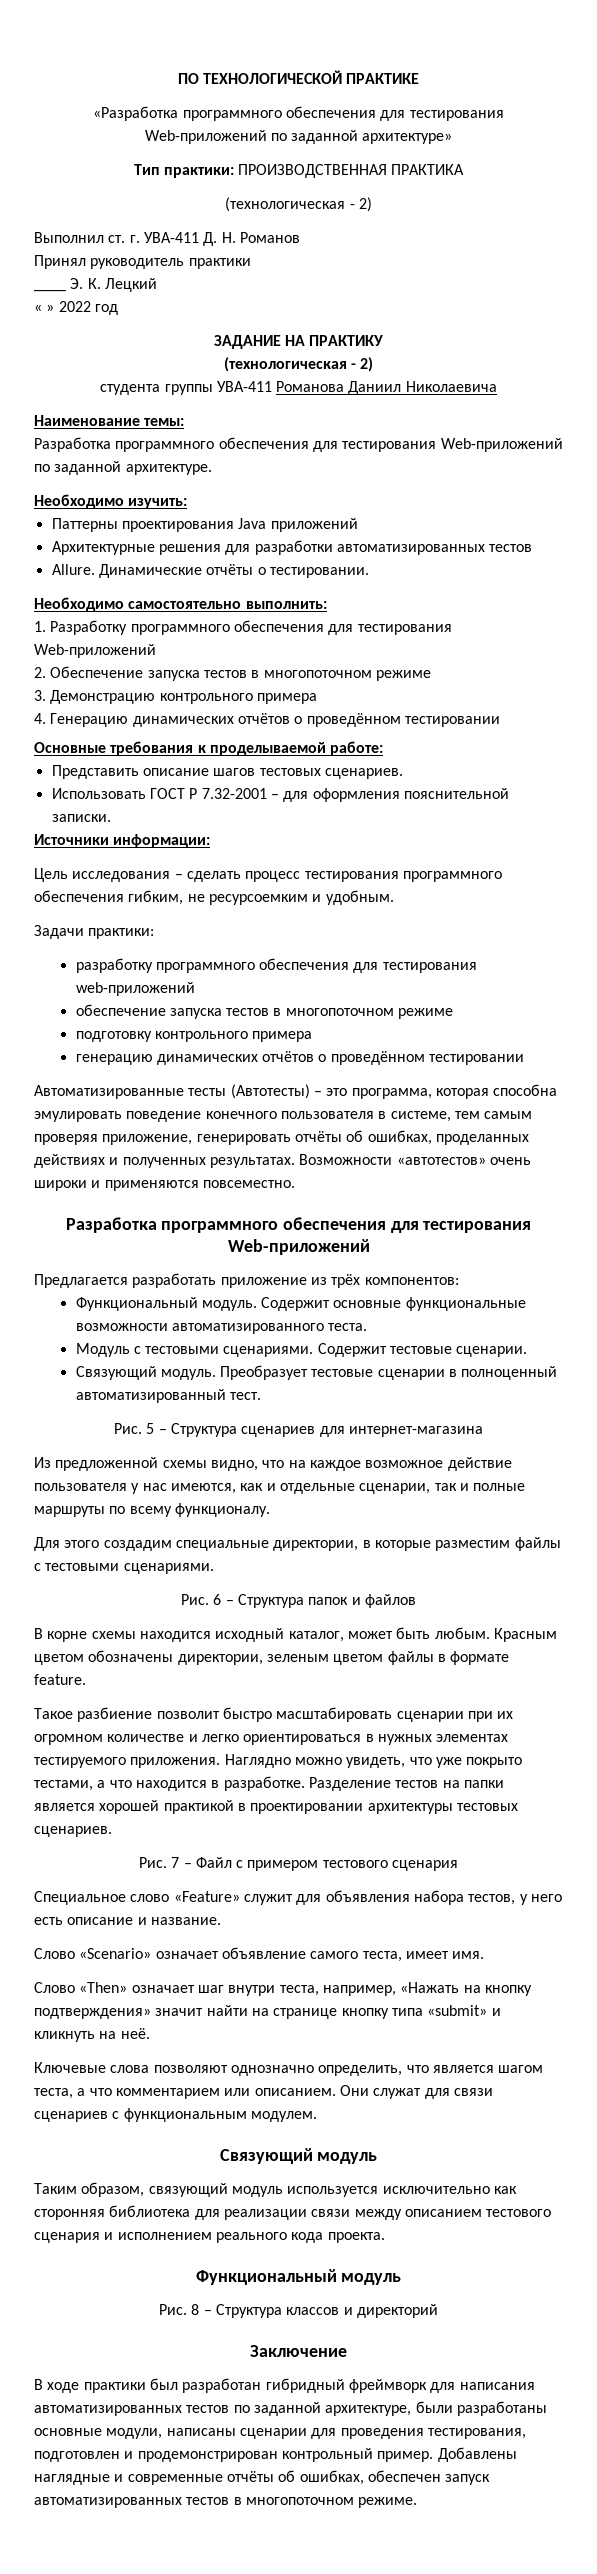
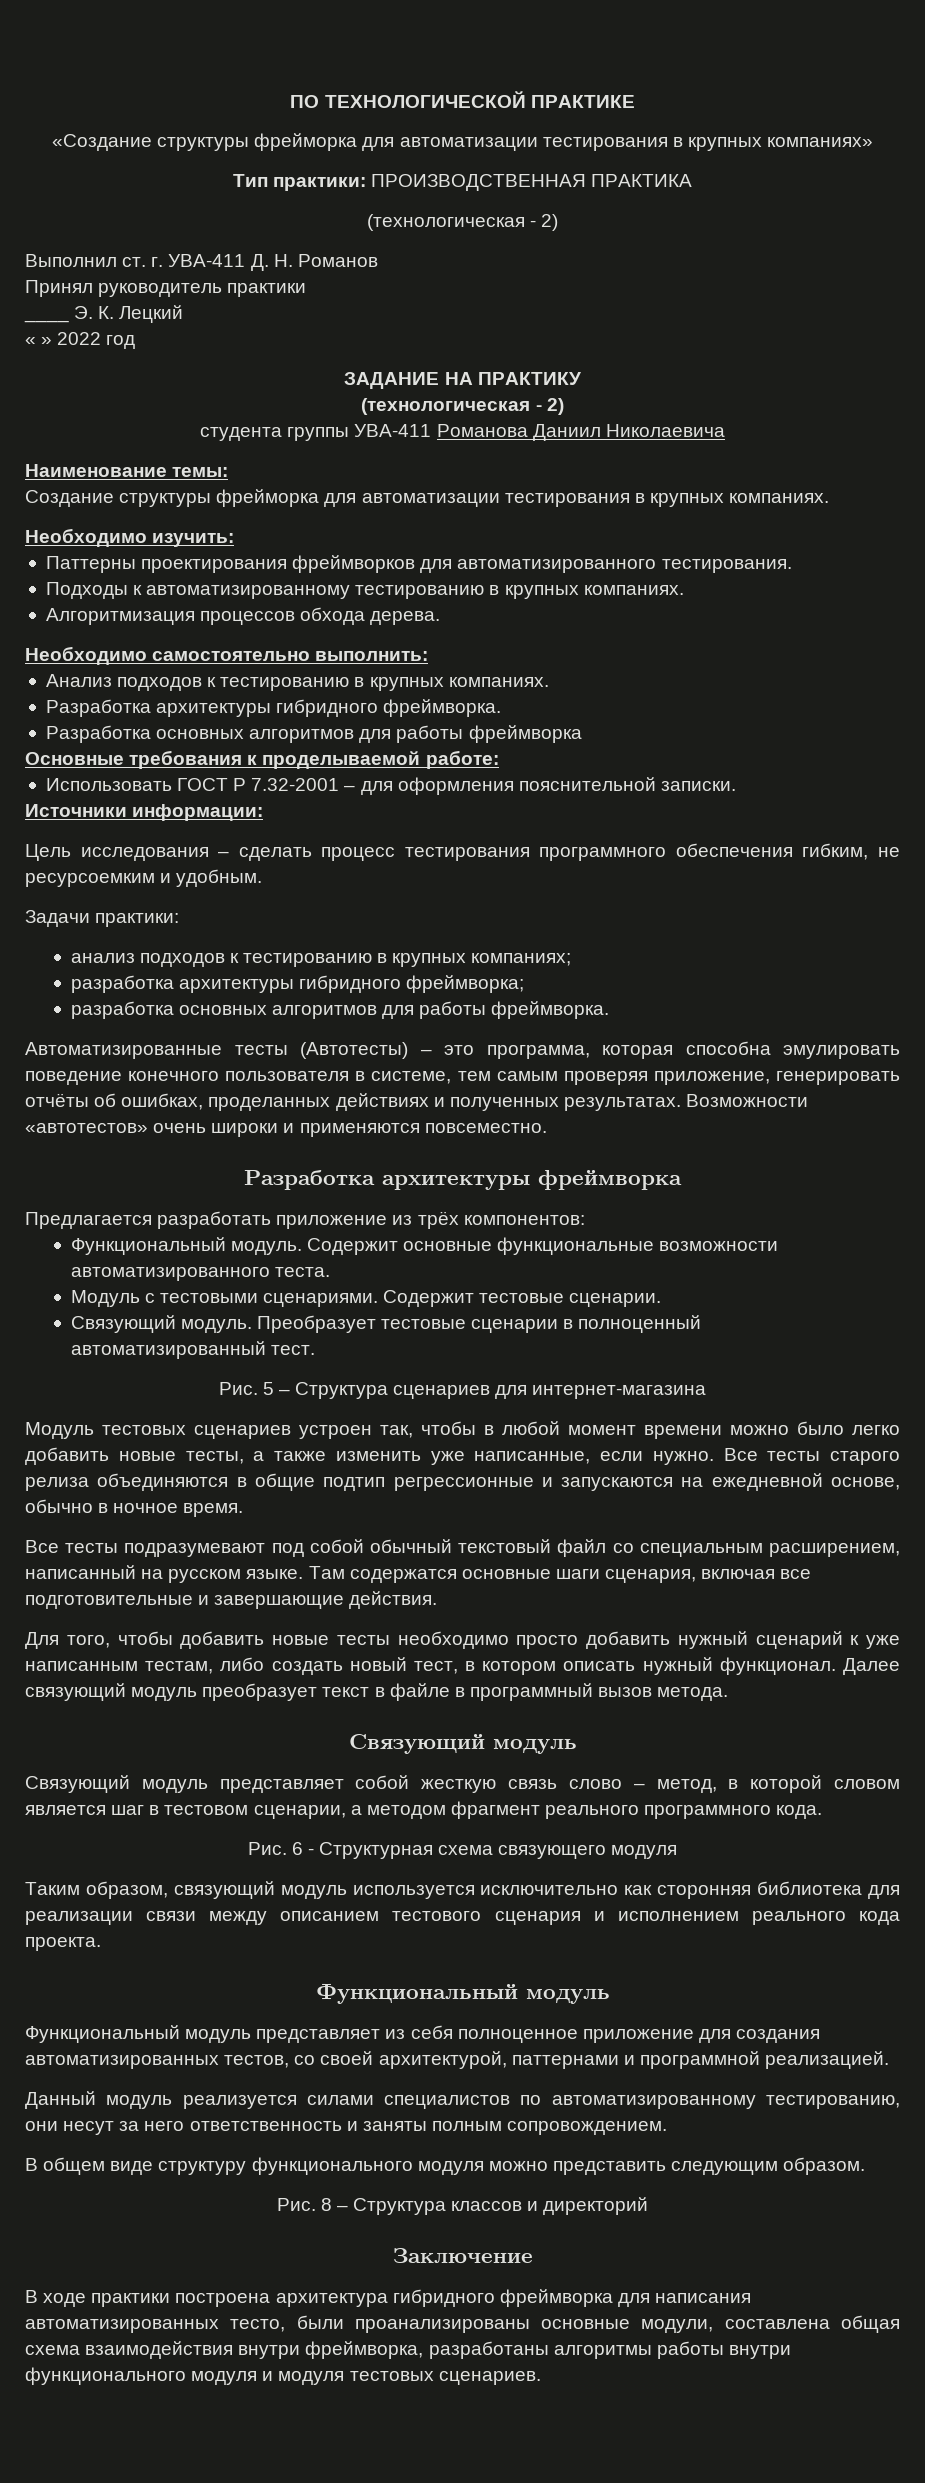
- «Разработка программного обеспечения для тестирования Web-приложений по заданной архитектуре»
+ «Создание структуры фрейморка для автоматизации тестирования в крупных компаниях»
- Разработка программного обеспечения для тестирования Web-приложений по заданной архитектуре.
+ Создание структуры фрейморка для автоматизации тестирования в крупных компаниях.
  Необходимо изучить:
- Паттерны проектирования Java приложений
- Архитектурные решения для разработки автоматизированных тестов
- Allure. Динамические отчёты о тестировании.
+ Паттерны проектирования фреймворков для автоматизированного тестирования.
+ Подходы к автоматизированному тестированию в крупных компаниях.
+ Алгоритмизация процессов обхода дерева.
  Необходимо самостоятельно выполнить:
- 1. Разработку программного обеспечения для тестирования Web-приложений
- 2. Обеспечение запуска тестов в многопоточном режиме
- 3. Демонстрацию контрольного примера
- 4. Генерацию динамических отчётов о проведённом тестировании
+ Анализ подходов к тестированию в крупных компаниях.
+ Разработка архитектуры гибридного фреймворка.
+ Разработка основных алгоритмов для работы фреймворка
- Представить описание шагов тестовых сценариев.
- разработку программного обеспечения для тестирования web-приложений
- обеспечение запуска тестов в многопоточном режиме
- подготовку контрольного примера
- генерацию динамических отчётов о проведённом тестировании
+ анализ подходов к тестированию в крупных компаниях;
+ разработка архитектуры гибридного фреймворка;
+ разработка основных алгоритмов для работы фреймворка.
  Возможности «автотестов» очень широки и применяются повсеместно.
- Разработка программного обеспечения для тестирования Web-приложений
+ Разработка архитектуры фреймворка
- Из предложенной схемы видно, что на каждое возможное действие пользователя у нас имеются, как и отдельные сценарии, так и полные маршруты по всему функционалу.
- Для этого создадим специальные директории, в которые разместим файлы с тестовыми сценариями.
- Рис. 6 – Структура папок и файлов
- В корне схемы находится исходный каталог, может быть любым. Красным цветом обозначены директории, зеленым цветом файлы в формате feature.
- Такое разбиение позволит быстро масштабировать сценарии при их огромном количестве и легко ориентироваться в нужных элементах тестируемого приложения. Наглядно можно увидеть, что уже покрыто тестами, а что находится в разработке. Разделение тестов на папки является хорошей практикой в проектировании архитектуры тестовых сценариев.
- Рис. 7 – Файл с примером тестового сценария
- Специальное слово «Feature» служит для объявления набора тестов, у него есть описание и название.
- Слово «Scenario» означает объявление самого теста, имеет имя.
- Слово «Then» означает шаг внутри теста, например, «Нажать на кнопку подтверждения» значит найти на странице кнопку типа «submit» и кликнуть на неё.
- Ключевые слова позволяют однозначно определить, что является шагом теста, а что комментарием или описанием. Они служат для связи сценариев с функциональным модулем.
+ Модуль тестовых сценариев устроен так, чтобы в любой момент времени можно было легко добавить новые тесты, а также изменить уже написанные, если нужно. Все тесты старого релиза объединяются в общие подтип регрессионные и запускаются на ежедневной основе, обычно в ночное время.
+ Все тесты подразумевают под собой обычный текстовый файл со специальным расширением, написанный на русском языке. Там содержатся основные шаги сценария, включая все подготовительные и завершающие действия.
+ Для того, чтобы добавить новые тесты необходимо просто добавить нужный сценарий к уже написанным тестам, либо создать новый тест, в котором описать нужный функционал. Далее связующий модуль преобразует текст в файле в программный вызов метода.
  Связующий модуль
+ Связующий модуль представляет собой жесткую связь слово – метод, в которой словом является шаг в тестовом сценарии, а методом фрагмент реального программного кода.
+ Рис. 6 - Структурная схема связующего модуля
+ Функциональный модуль представляет из себя полноценное приложение для создания автоматизированных тестов, со своей архитектурой, паттернами и программной реализацией.
+ Данный модуль реализуется силами специалистов по автоматизированному тестированию, они несут за него ответственность и заняты полным сопровождением.
+ В общем виде структуру функционального модуля можно представить следующим образом.
- В ходе практики был разработан гибридный фреймворк для написания автоматизированных тестов по заданной архитектуре, были разработаны основные модули, написаны сценарии для проведения тестирования, подготовлен и продемонстрирован контрольный пример. Добавлены наглядные и современные отчёты об ошибках, обеспечен запуск автоматизированных тестов в многопоточном режиме.
+ В ходе практики построена архитектура гибридного фреймворка для написания автоматизированных тесто, были проанализированы основные модули, составлена общая схема взаимодействия внутри фреймворка, разработаны алгоритмы работы внутри функционального модуля и модуля тестовых сценариев.

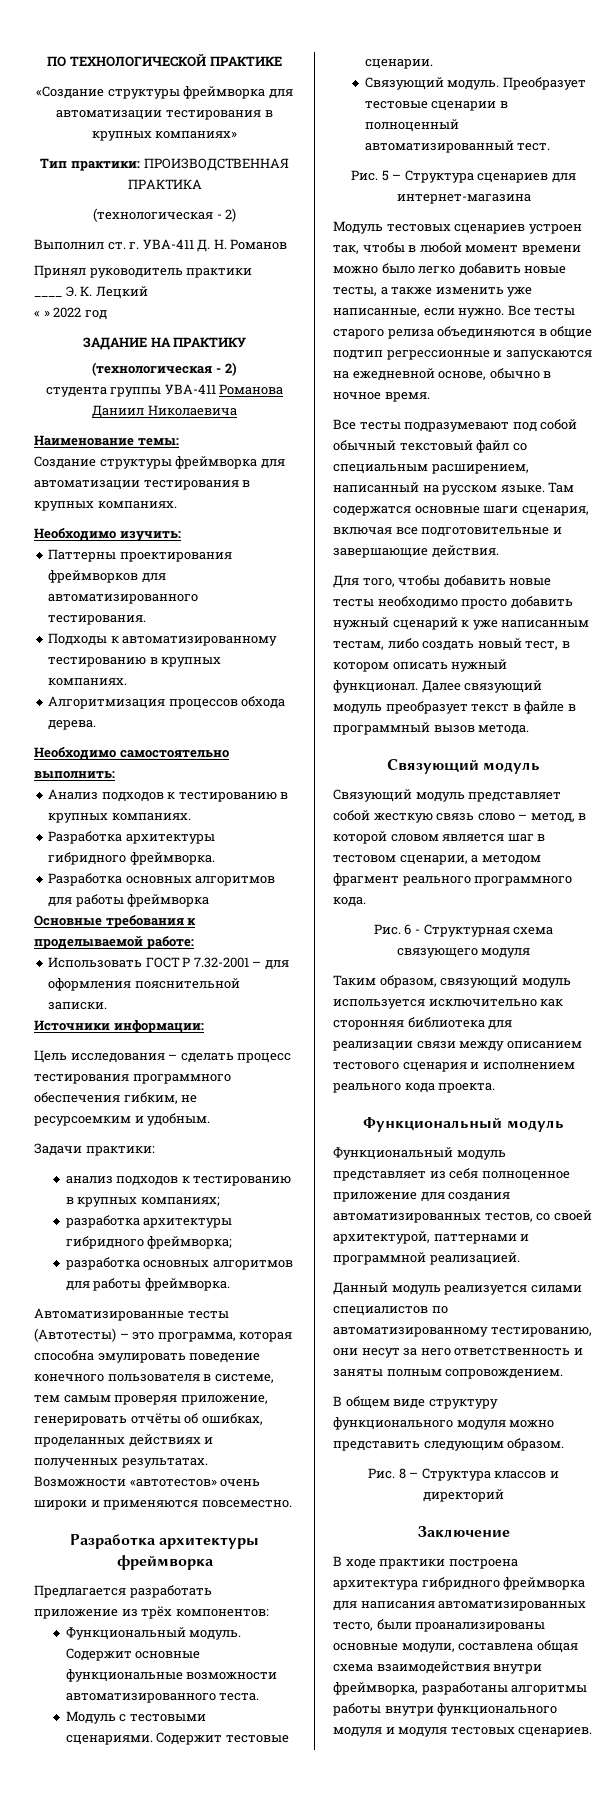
- «Создание структуры фрейморка для автоматизации тестирования в крупных компаниях»
+ «Создание структуры фреймворка для автоматизации тестирования в крупных компаниях»
- Создание структуры фрейморка для автоматизации тестирования в крупных компаниях.
+ Создание структуры фреймворка для автоматизации тестирования в крупных компаниях.

